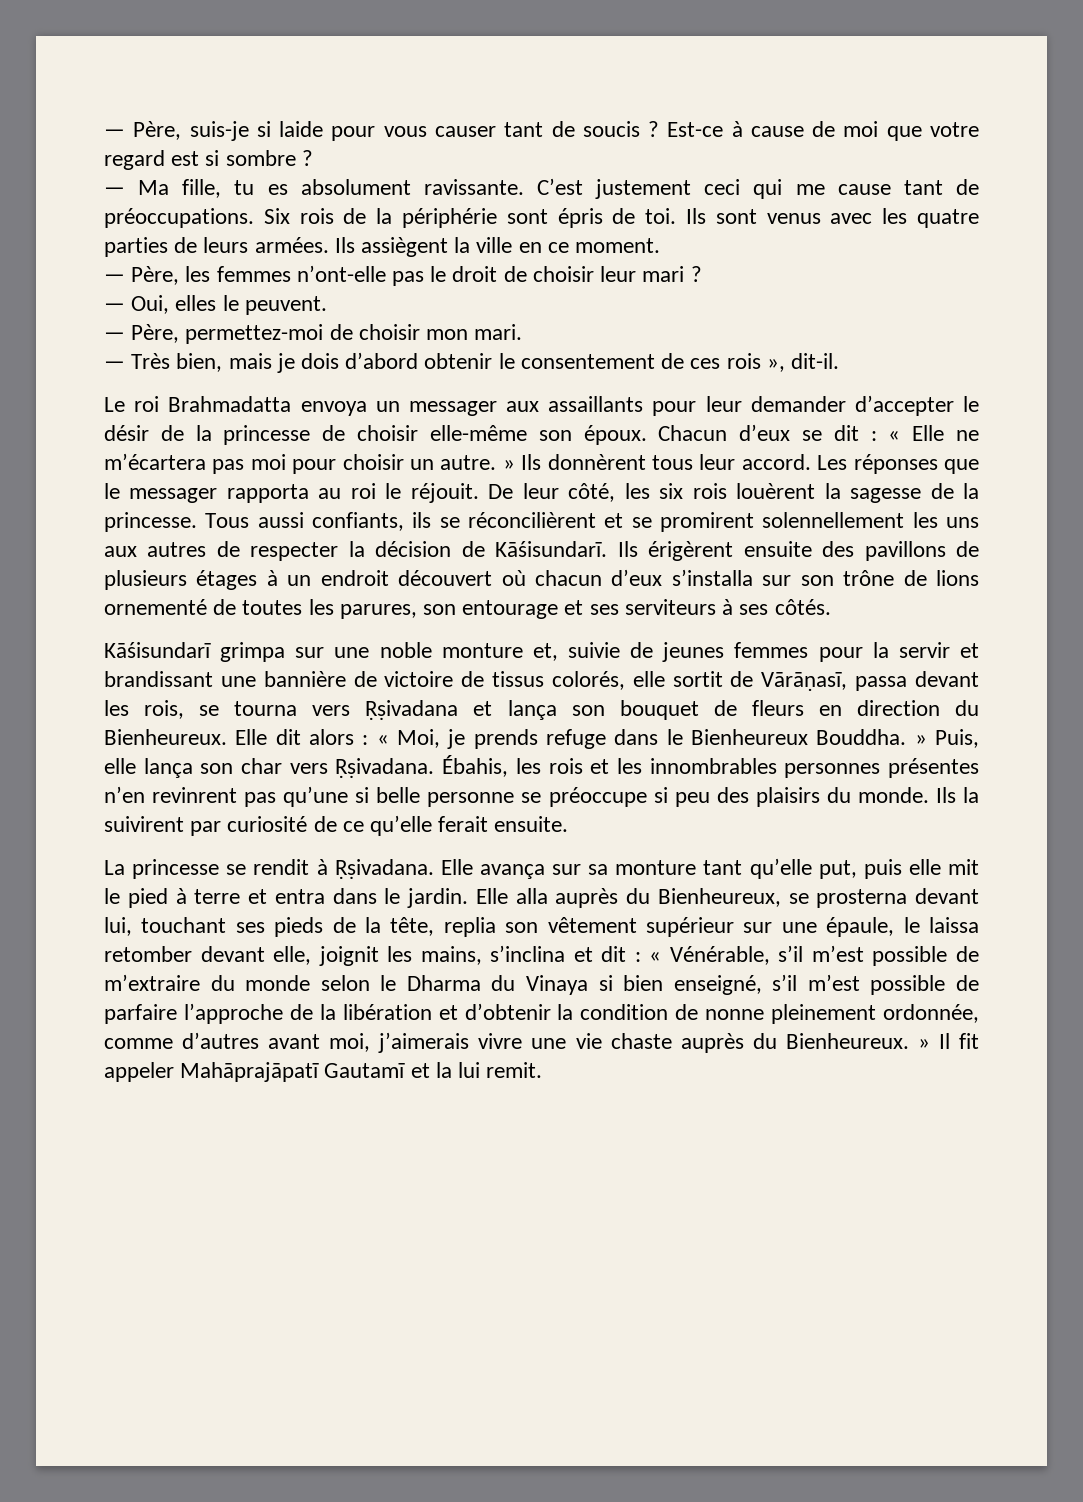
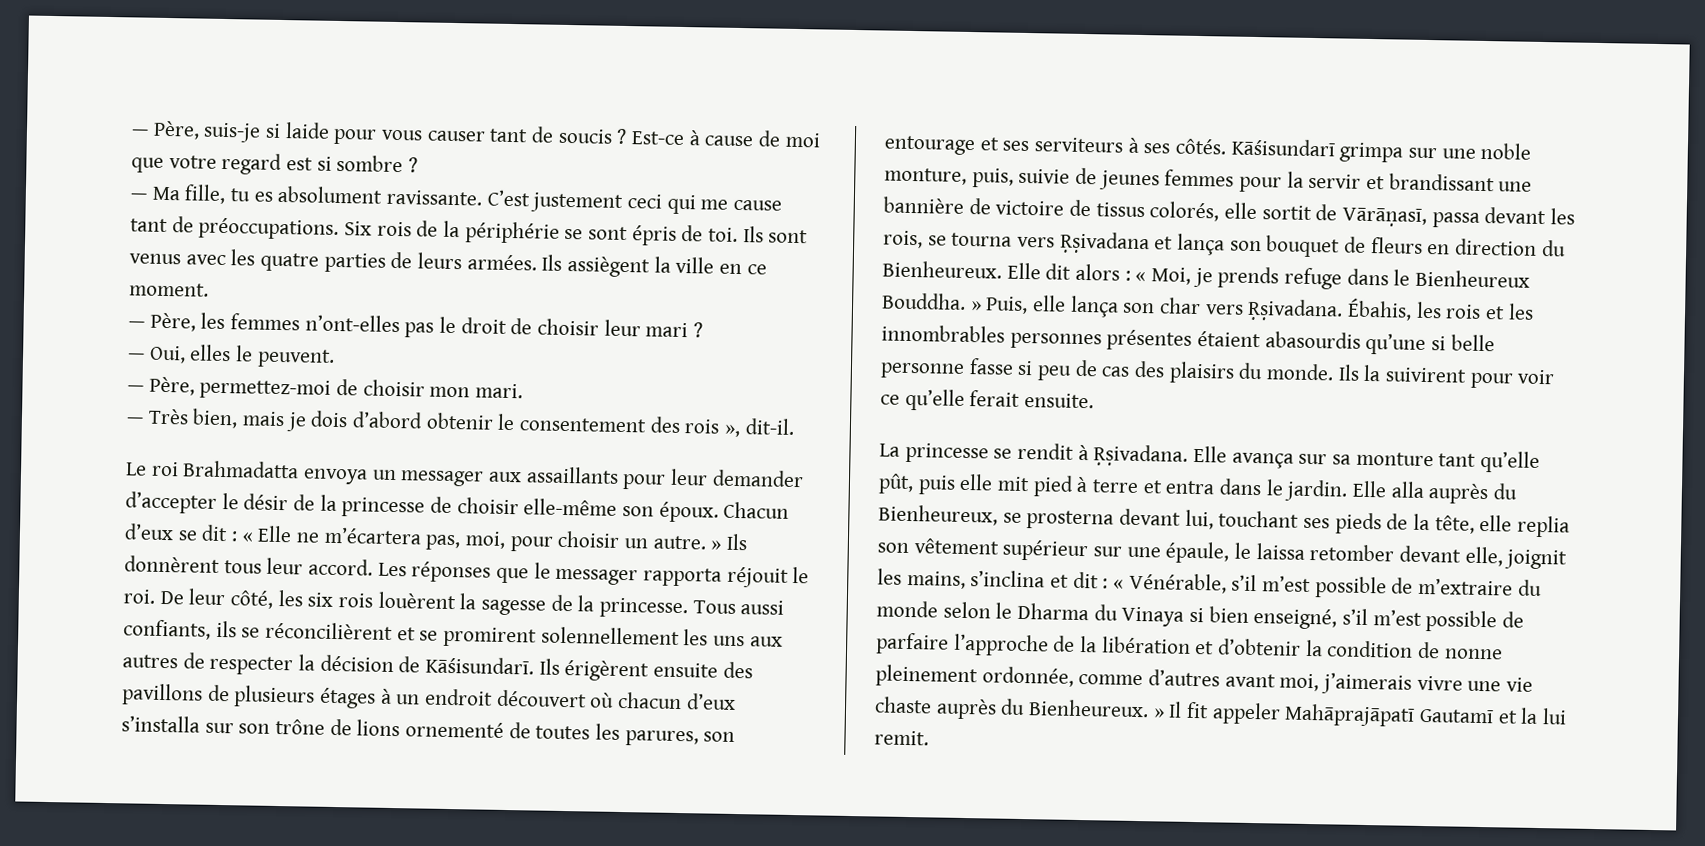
- Six rois de la périphérie sont épris de toi.
+ Six rois de la périphérie se sont épris de toi.
- — Père, les femmes n’ont-elle pas le droit de choisir leur mari ?
+ — Père, les femmes n’ont-elles pas le droit de choisir leur mari ?
- — Très bien, mais je dois d’abord obtenir le consentement de ces rois », dit-il.
+ — Très bien, mais je dois d’abord obtenir le consentement des rois », dit-il.
- Chacun d’eux se dit : « Elle ne m’écartera pas moi pour choisir un autre. » Ils donnèrent tous leur accord.
+ Chacun d’eux se dit : « Elle ne m’écartera pas, moi, pour choisir un autre. » Ils donnèrent tous leur accord.
- Les réponses que le messager rapporta au roi le réjouit.
+ Les réponses que le messager rapporta réjouit le roi.
- Ils érigèrent ensuite des pavillons de plusieurs étages à un endroit découvert où chacun d’eux s’installa sur son trône de lions ornementé de toutes les parures, son entourage et ses serviteurs à ses côtés.
- Kāśisundarī grimpa sur une noble monture et, suivie de jeunes femmes pour la servir et brandissant une bannière de victoire de tissus colorés, elle sortit de Vārāṇasī, passa devant les rois, se tourna vers Ṛṣivadana et lança son bouquet de fleurs en direction du Bienheureux.
+ Ils érigèrent ensuite des pavillons de plusieurs étages à un endroit découvert où chacun d’eux s’installa sur son trône de lions ornementé de toutes les parures, son entourage et ses serviteurs à ses côtés. Kāśisundarī grimpa sur une noble monture, puis, suivie de jeunes femmes pour la servir et brandissant une bannière de victoire de tissus colorés, elle sortit de Vārāṇasī, passa devant les rois, se tourna vers Ṛṣivadana et lança son bouquet de fleurs en direction du Bienheureux.
- Ébahis, les rois et les innombrables personnes présentes n’en revinrent pas qu’une si belle personne se préoccupe si peu des plaisirs du monde.
+ Ébahis, les rois et les innombrables personnes présentes étaient abasourdis qu’une si belle personne fasse si peu de cas des plaisirs du monde.
- Ils la suivirent par curiosité de ce qu’elle ferait ensuite.
+ Ils la suivirent pour voir ce qu’elle ferait ensuite.
- Elle avança sur sa monture tant qu’elle put, puis elle mit le pied à terre et entra dans le jardin.
+ Elle avança sur sa monture tant qu’elle pût, puis elle mit pied à terre et entra dans le jardin.
- Elle alla auprès du Bienheureux, se prosterna devant lui, touchant ses pieds de la tête, replia son vêtement supérieur sur une épaule, le laissa retomber devant elle, joignit les mains, s’inclina et dit :
+ Elle alla auprès du Bienheureux, se prosterna devant lui, touchant ses pieds de la tête, elle replia son vêtement supérieur sur une épaule, le laissa retomber devant elle, joignit les mains, s’inclina et dit :

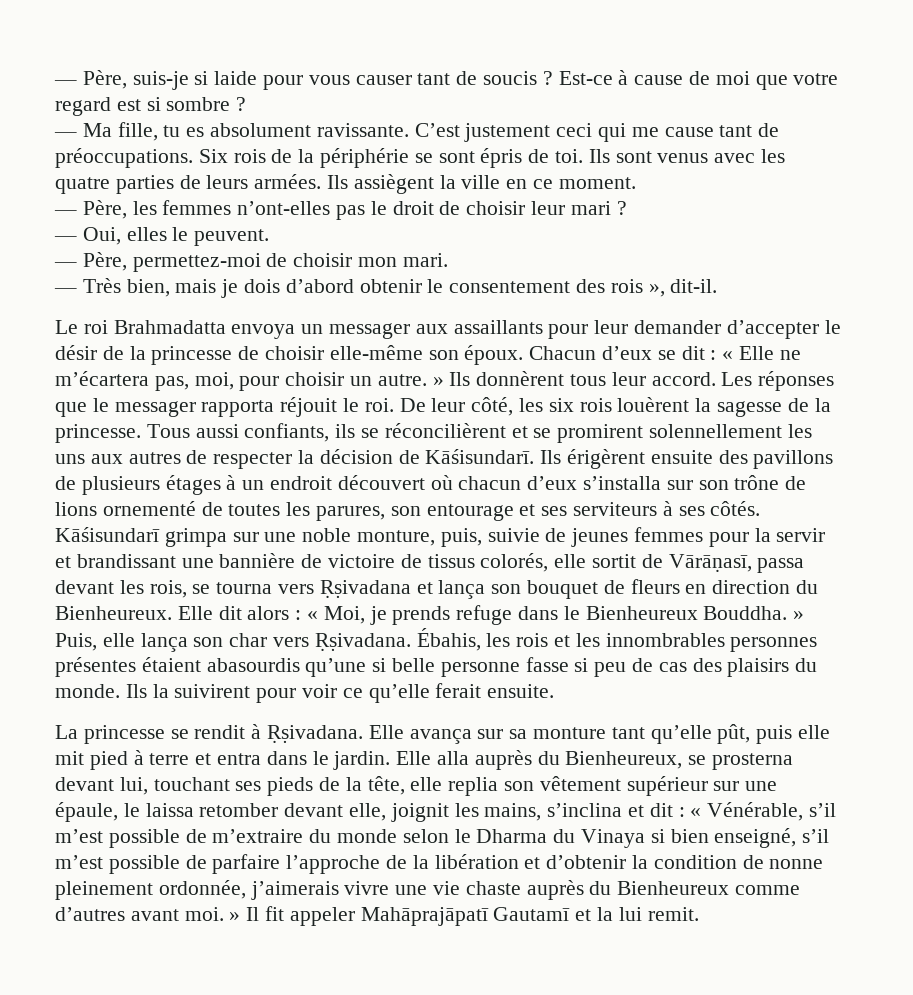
- « Vénérable, s’il m’est possible de m’extraire du monde selon le Dharma du Vinaya si bien enseigné, s’il m’est possible de parfaire l’approche de la libération et d’obtenir la condition de nonne pleinement ordonnée, comme d’autres avant moi, j’aimerais vivre une vie chaste auprès du Bienheureux. » Il fit appeler Mahāprajāpatī Gautamī et la lui remit.
+ « Vénérable, s’il m’est possible de m’extraire du monde selon le Dharma du Vinaya si bien enseigné, s’il m’est possible de parfaire l’approche de la libération et d’obtenir la condition de nonne pleinement ordonnée, j’aimerais vivre une vie chaste auprès du Bienheureux comme d’autres avant moi. » Il fit appeler Mahāprajāpatī Gautamī et la lui remit.

